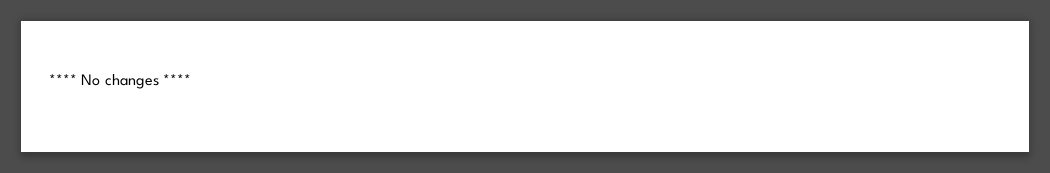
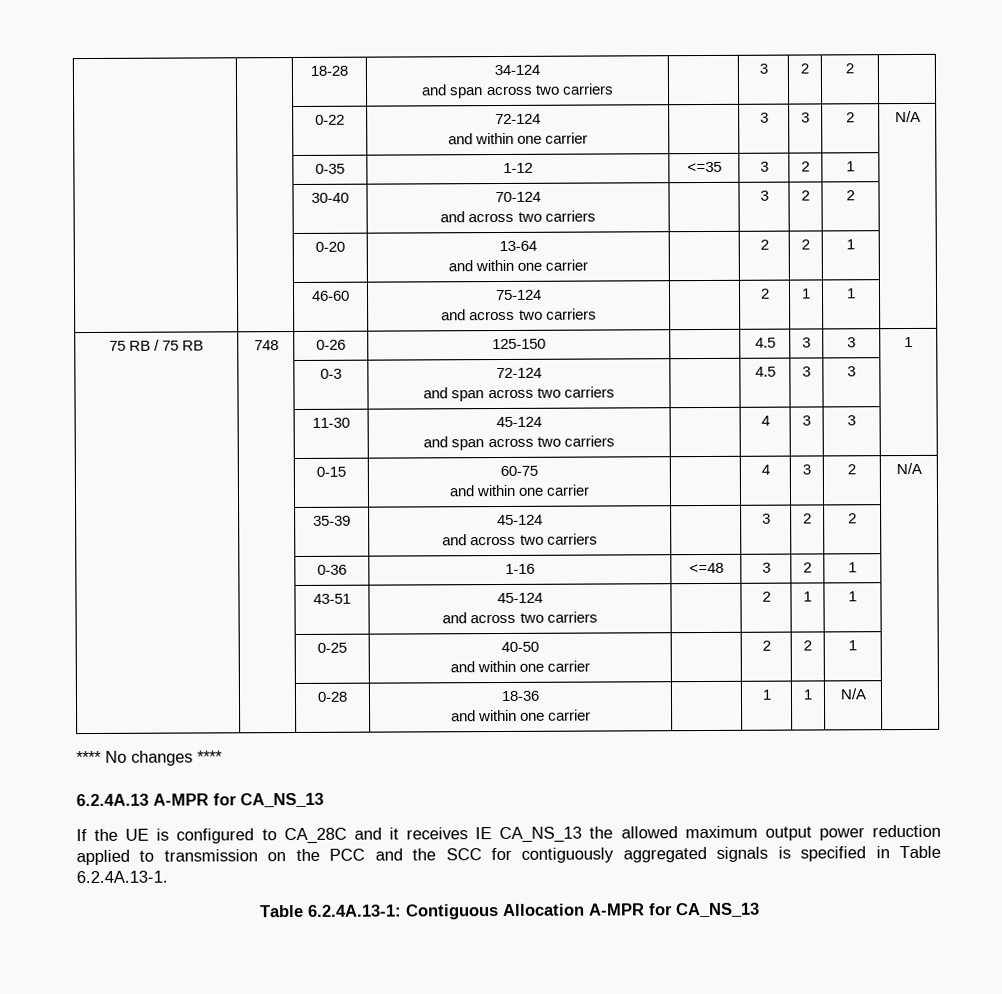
+ | | 18-28 | 34-124
+ and span across two carriers | | 3 | 2 | 2 |
+ | | 0-22 | 72-124
+ and within one carrier | | 3 | 3 | 2 | N/A
+ | | 0-35 | 1-12 | <=35 | 3 | 2 | 1 |
+ | | 30-40 | 70-124
+ and across two carriers | | 3 | 2 | 2 |
+ | | 0-20 | 13-64
+ and within one carrier | | 2 | 2 | 1 |
+ | | 46-60 | 75-124
+ and across two carriers | | 2 | 1 | 1 |
+ 75 RB / 75 RB | 748 | 0-26 | 125-150 | | 4.5 | 3 | 3 | 1
+ | | 0-3 | 72-124
+ and span across two carriers | | 4.5 | 3 | 3 |
+ | | 11-30 | 45-124
+ and span across two carriers | | 4 | 3 | 3 |
+ | | 0-15 | 60-75
+ and within one carrier | | 4 | 3 | 2 | N/A
+ | | 35-39 | 45-124
+ and across two carriers | | 3 | 2 | 2 |
+ | | 0-36 | 1-16 | <=48 | 3 | 2 | 1 |
+ | | 43-51 | 45-124
+ and across two carriers | | 2 | 1 | 1 |
+ | | 0-25 | 40-50
+ and within one carrier | | 2 | 2 | 1 |
+ | | 0-28 | 18-36
+ and within one carrier | | 1 | 1 | N/A |
  **** No changes ****
+ 6.2.4A.13 A-MPR for CA_NS_13
+ If the UE is configured to CA_28C and it receives IE CA_NS_13 the allowed maximum output power reduction applied to transmission on the PCC and the SCC for contiguously aggregated signals is specified in Table 6.2.4A.13-1.
+ Table 6.2.4A.13-1: Contiguous Allocation A-MPR for CA_NS_13

